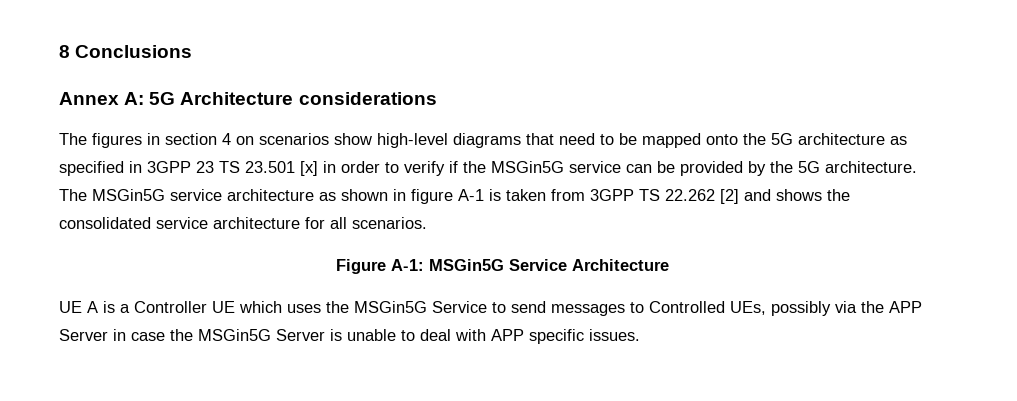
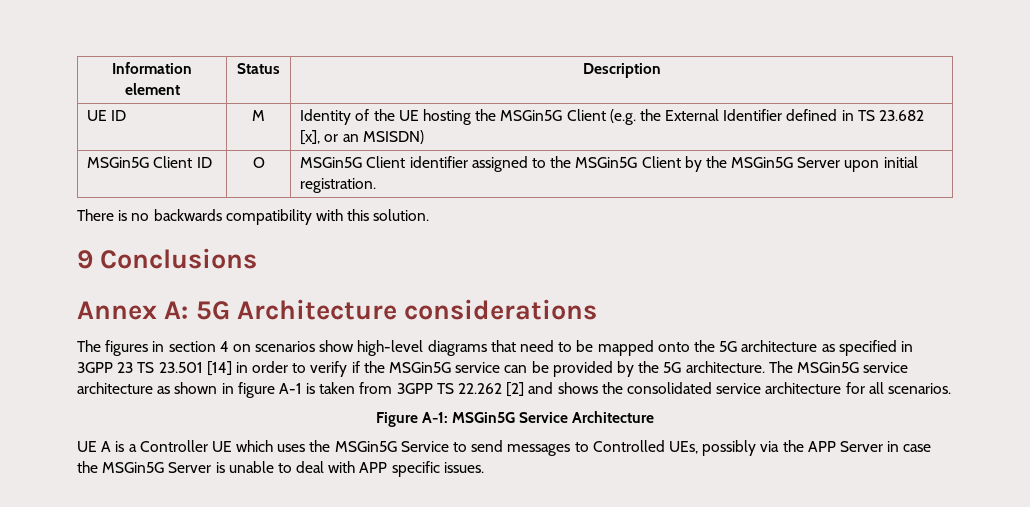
- 8 Conclusions
+ Information element | Status | Description
+ UE ID | M | Identity of the UE hosting the MSGin5G Client (e.g. the External Identifier defined in TS 23.682 [x], or an MSISDN)
+ MSGin5G Client ID | O | MSGin5G Client identifier assigned to the MSGin5G Client by the MSGin5G Server upon initial registration.
+ There is no backwards compatibility with this solution.
+ 9 Conclusions
- The figures in section 4 on scenarios show high-level diagrams that need to be mapped onto the 5G architecture as specified in 3GPP 23 TS 23.501 [x] in order to verify if the MSGin5G service can be provided by the 5G architecture.
+ The figures in section 4 on scenarios show high-level diagrams that need to be mapped onto the 5G architecture as specified in 3GPP 23 TS 23.501 [14] in order to verify if the MSGin5G service can be provided by the 5G architecture.

